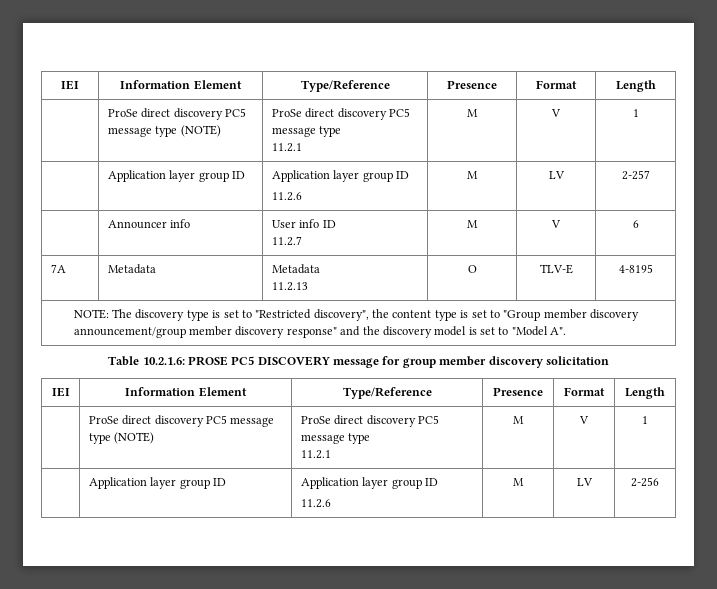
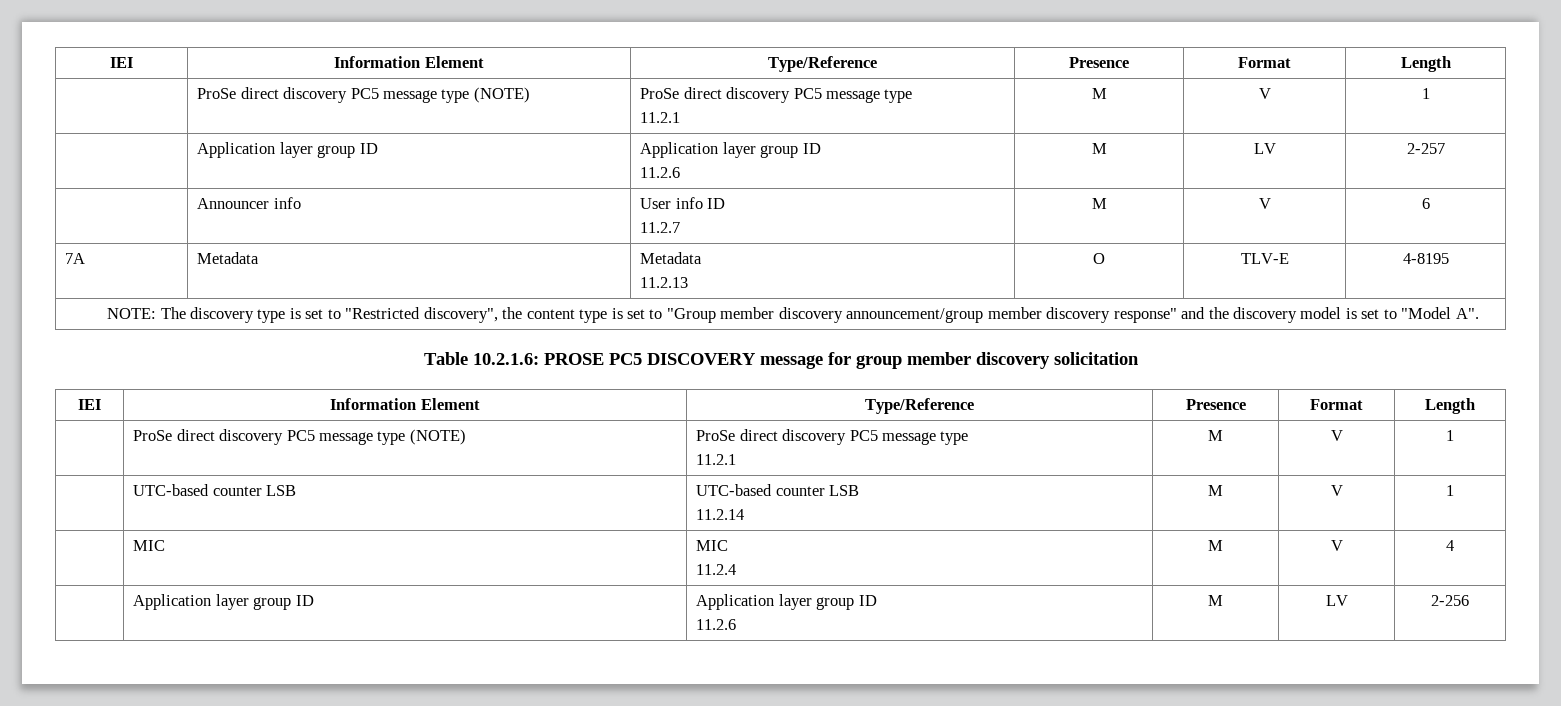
+ | UTC-based counter LSB | UTC-based counter LSB
+ 11.2.14 | M | V | 1
+ | MIC | MIC
+ 11.2.4 | M | V | 4

